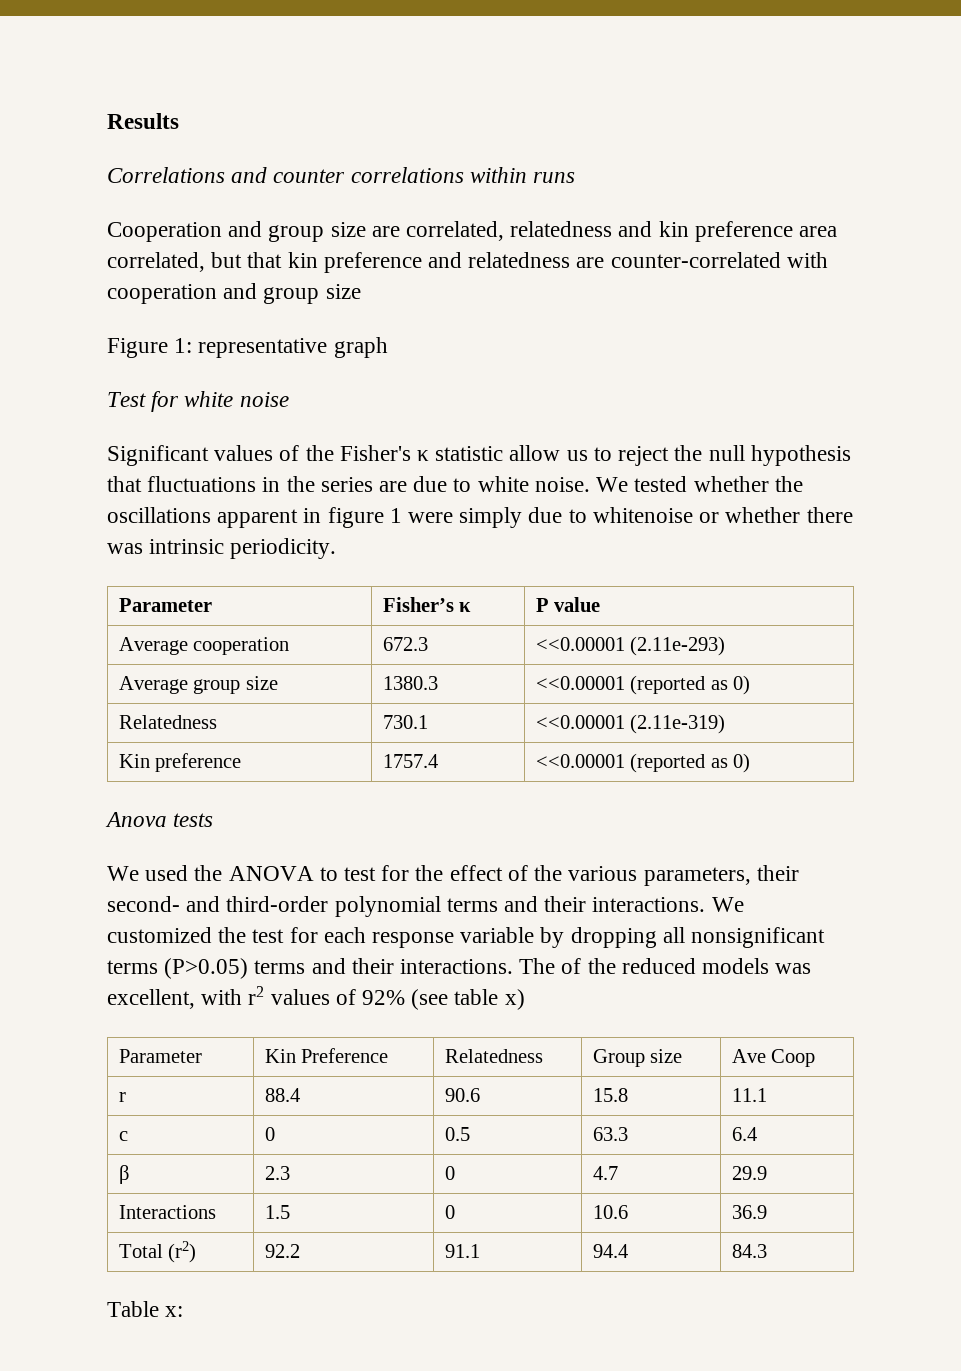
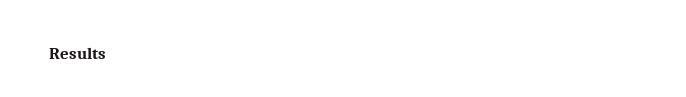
- Correlations and counter correlations within runs
- Cooperation and group size are correlated, relatedness and kin preference area correlated, but that kin preference and relatedness are counter-correlated with cooperation and group size
- Figure 1: representative graph
- Test for white noise
- Significant values of the Fisher's κ statistic allow us to reject the null hypothesis that fluctuations in the series are due to white noise. We tested whether the oscillations apparent in figure 1 were simply due to whitenoise or whether there was intrinsic periodicity.
- Parameter | Fisher’s κ | P value
- Average cooperation | 672.3 | <<0.00001 (2.11e-293)
- Average group size | 1380.3 | <<0.00001 (reported as 0)
- Relatedness | 730.1 | <<0.00001 (2.11e-319)
- Kin preference | 1757.4 | <<0.00001 (reported as 0)
- Anova tests
- We used the ANOVA to test for the effect of the various parameters, their second- and third-order polynomial terms and their interactions. We customized the test for each response variable by dropping all nonsignificant terms (P>0.05) terms and their interactions. The of the reduced models was excellent, with r2 values of 92% (see table x)
- Parameter | Kin Preference | Relatedness | Group size | Ave Coop
- r | 88.4 | 90.6 | 15.8 | 11.1
- c | 0 | 0.5 | 63.3 | 6.4
- β | 2.3 | 0 | 4.7 | 29.9
- Interactions | 1.5 | 0 | 10.6 | 36.9
- Total (r2) | 92.2 | 91.1 | 94.4 | 84.3
- Table x:

